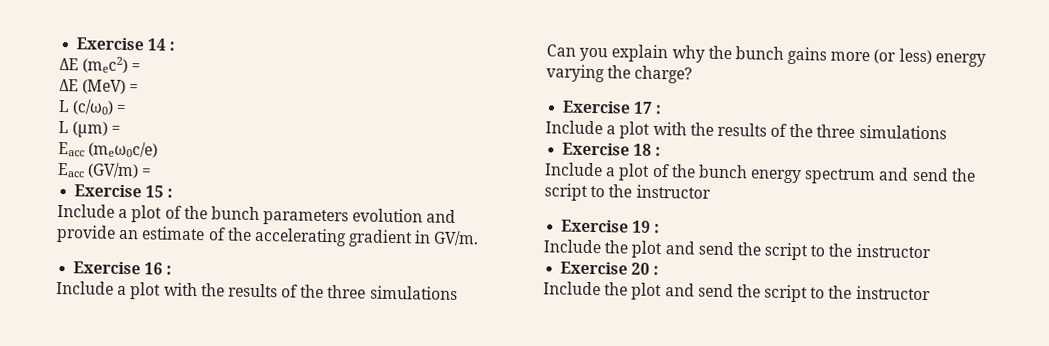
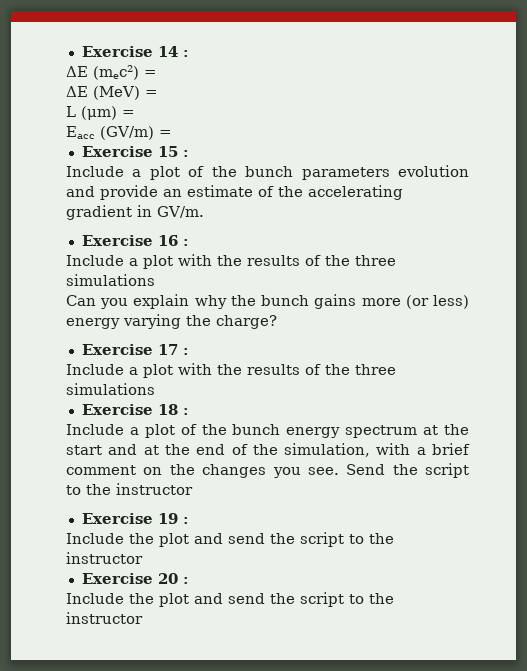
- L (c/ω0) =
- Eacc (meω0c/e)
- Include a plot of the bunch energy spectrum and send the script to the instructor
+ Include a plot of the bunch energy spectrum at the start and at the end of the simulation, with a brief comment on the changes you see. Send the script to the instructor

